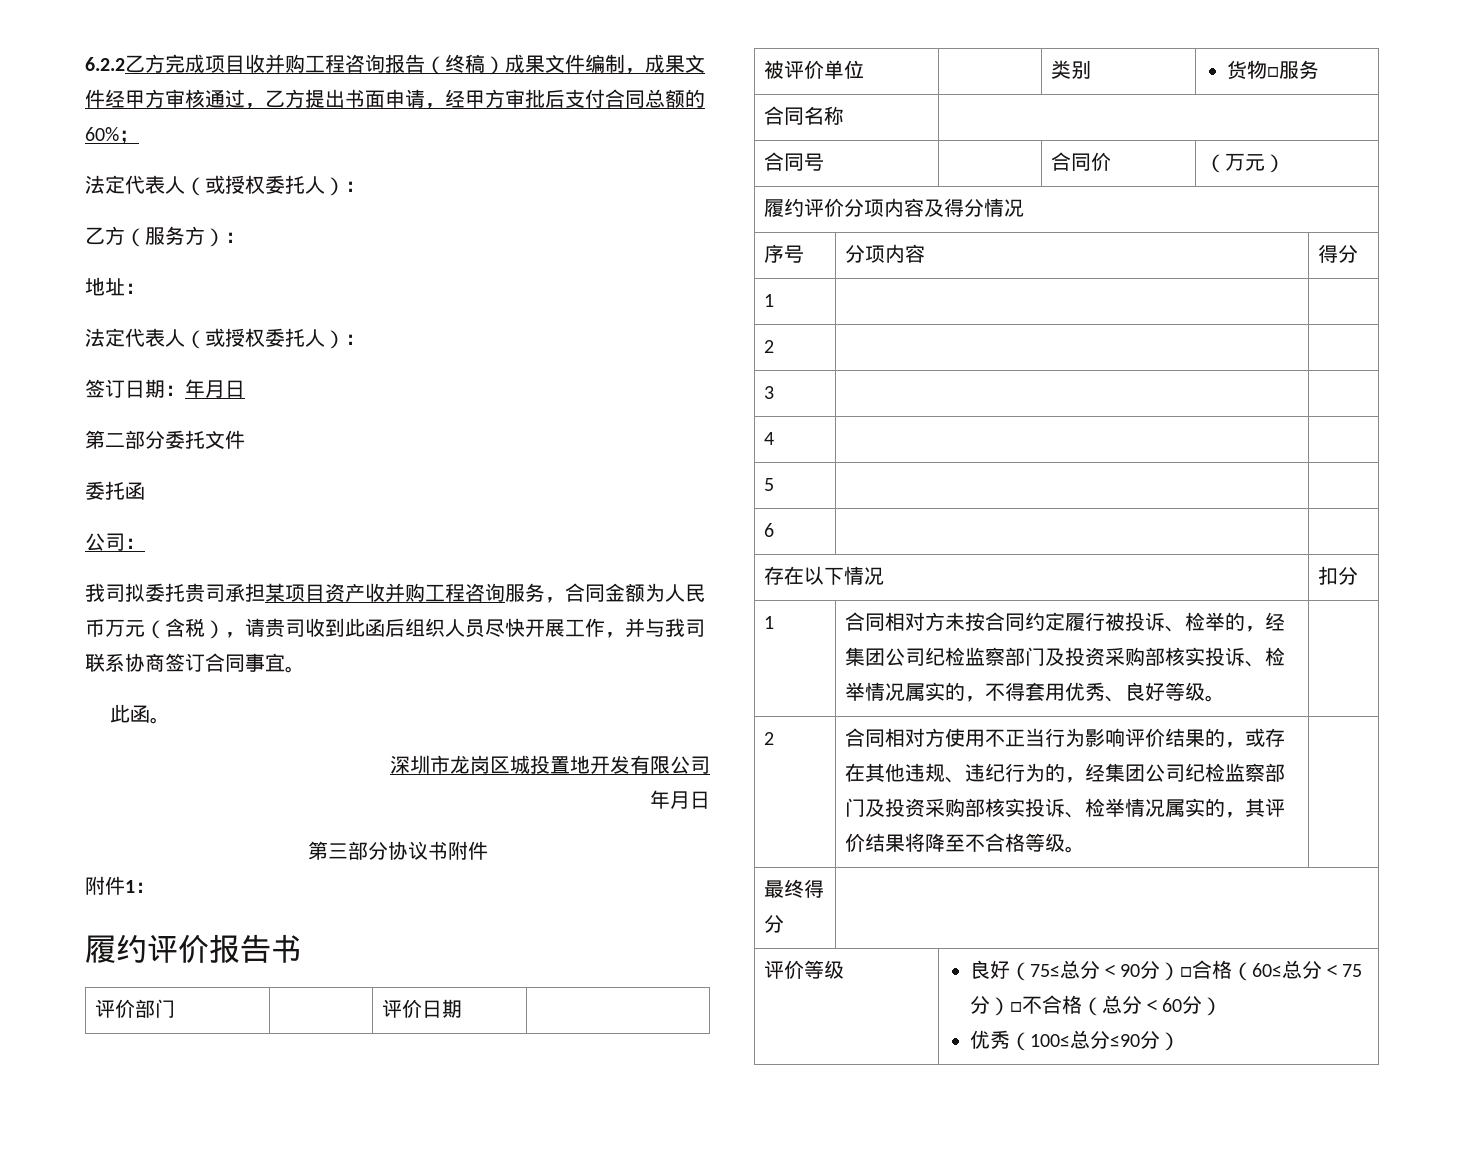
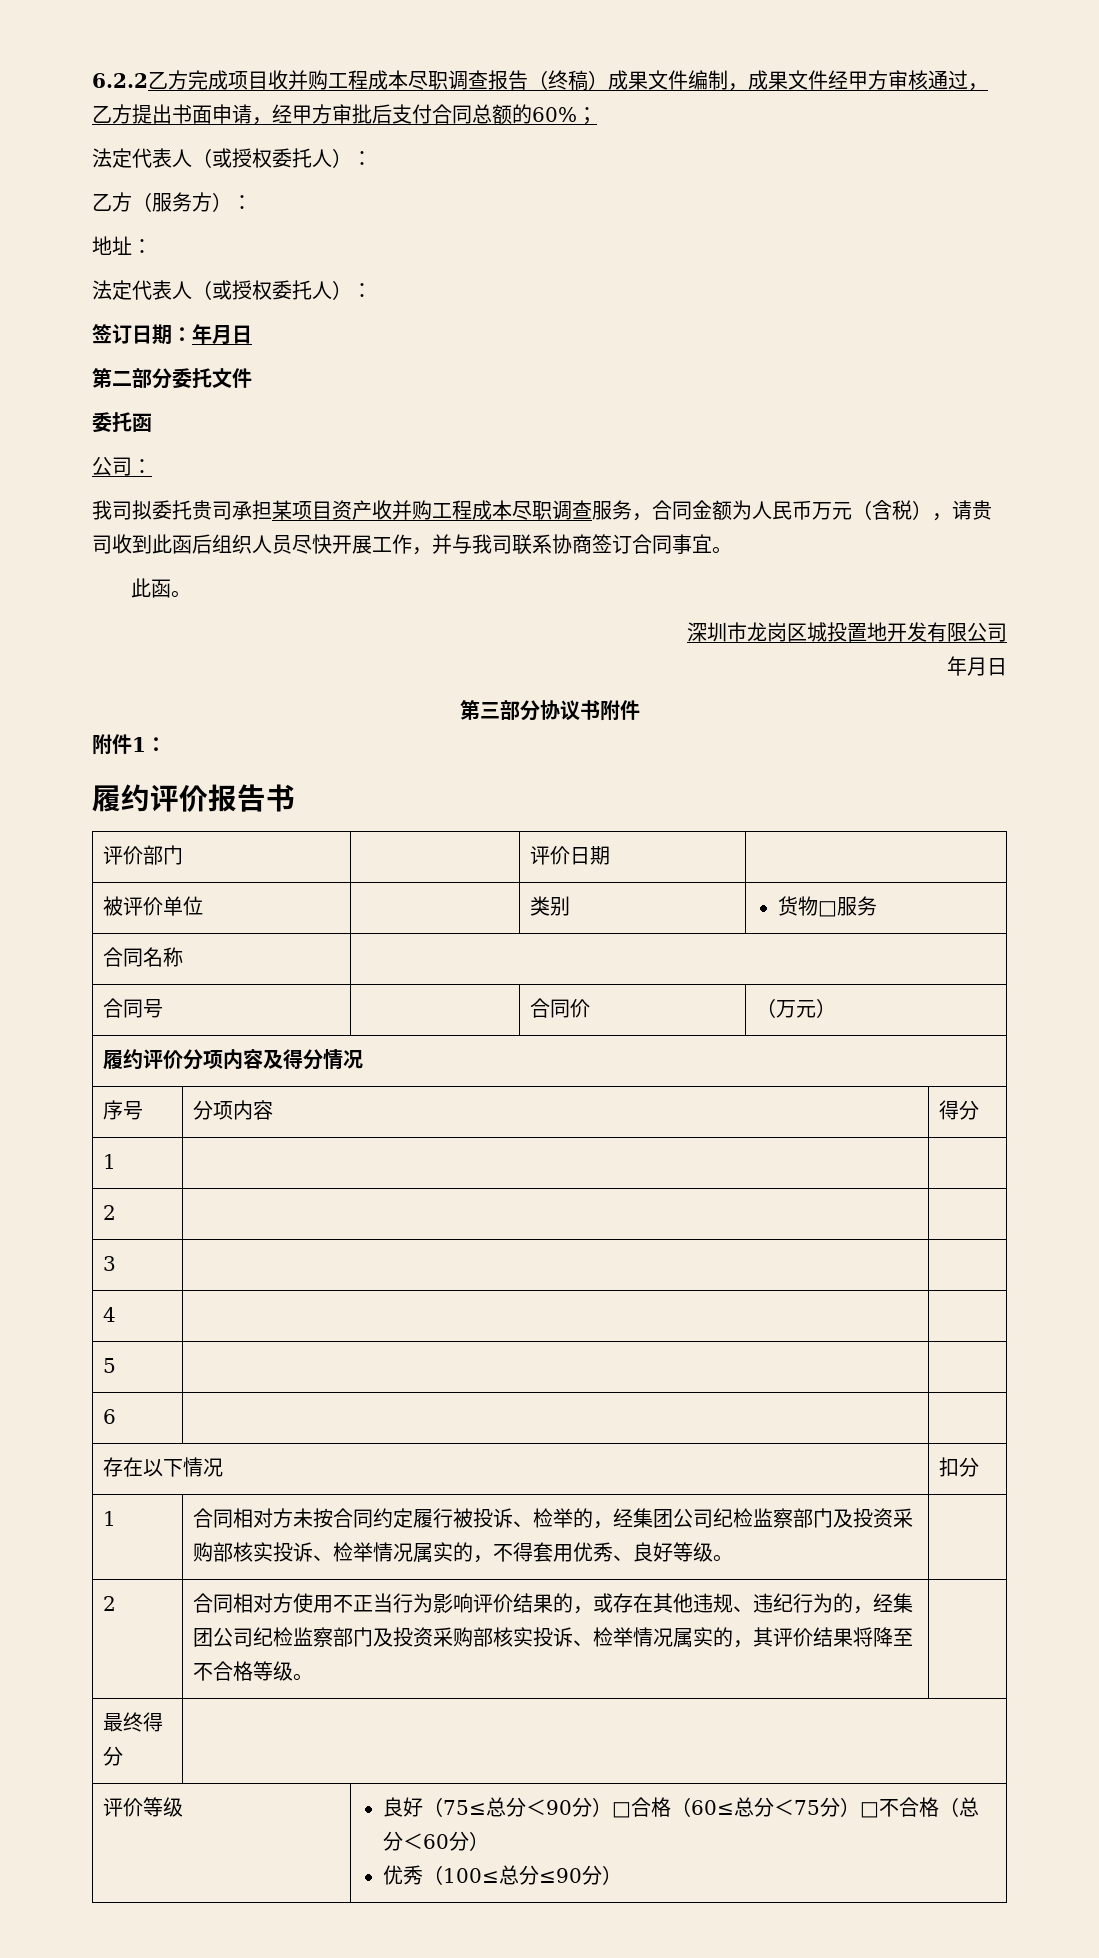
- 6.2.2乙方完成项目收并购工程咨询报告（终稿）成果文件编制，成果文件经甲方审核通过，乙方提出书面申请，经甲方审批后支付合同总额的60%；
+ 6.2.2乙方完成项目收并购工程成本尽职调查报告（终稿）成果文件编制，成果文件经甲方审核通过，乙方提出书面申请，经甲方审批后支付合同总额的60%；
- 我司拟委托贵司承担某项目资产收并购工程咨询服务，合同金额为人民币万元（含税），请贵司收到此函后组织人员尽快开展工作，并与我司联系协商签订合同事宜。
+ 我司拟委托贵司承担某项目资产收并购工程成本尽职调查服务，合同金额为人民币万元（含税），请贵司收到此函后组织人员尽快开展工作，并与我司联系协商签订合同事宜。

